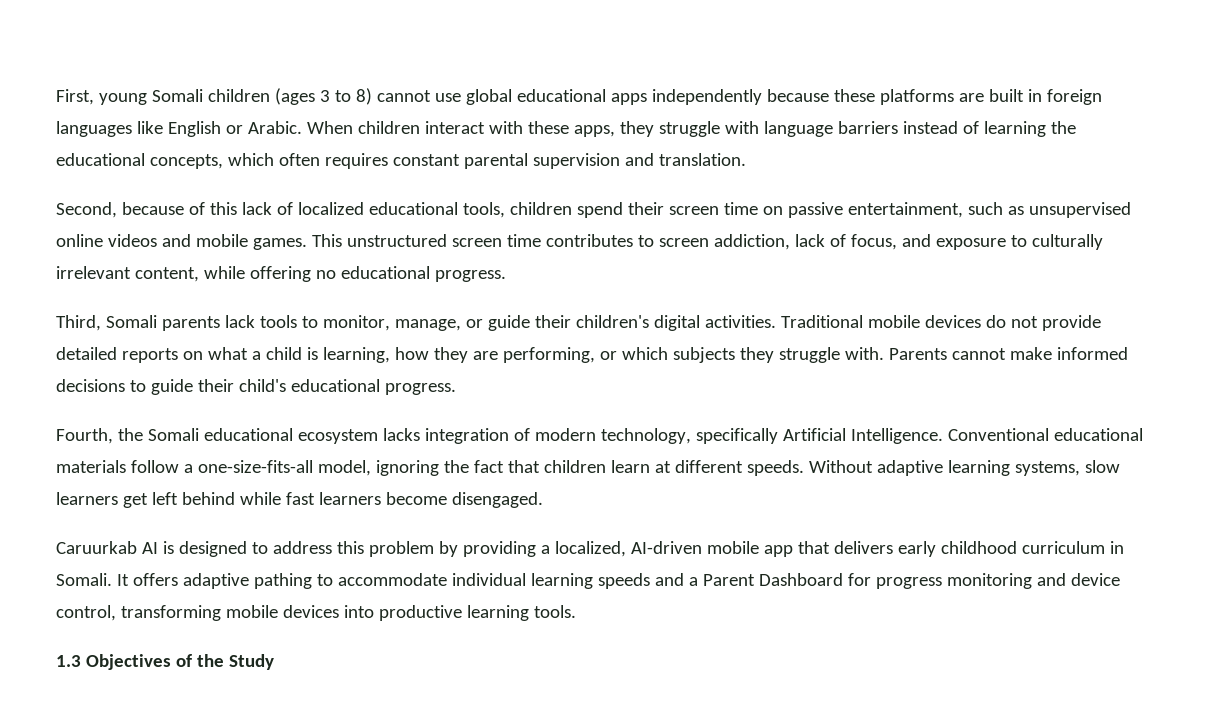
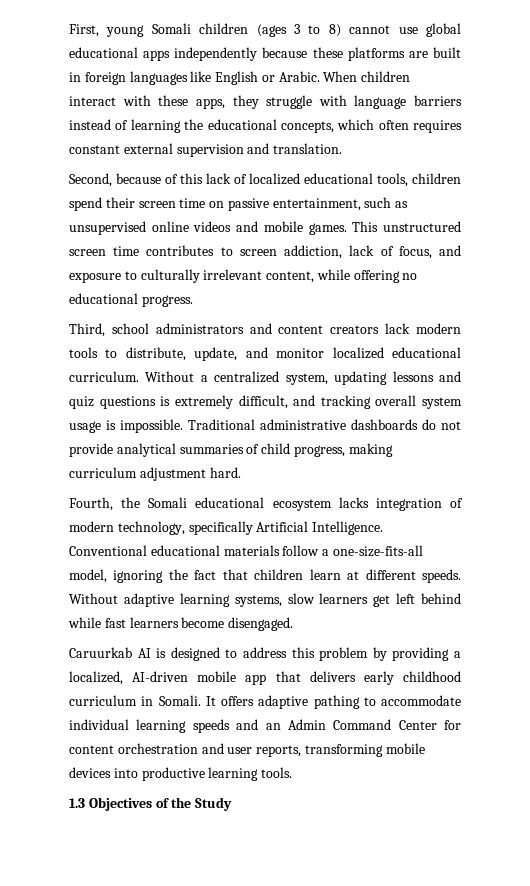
- When children interact with these apps, they struggle with language barriers instead of learning the educational concepts, which often requires constant parental supervision and translation.
+ When children interact with these apps, they struggle with language barriers instead of learning the educational concepts, which often requires constant external supervision and translation.
- Third, Somali parents lack tools to monitor, manage, or guide their children's digital activities. Traditional mobile devices do not provide detailed reports on what a child is learning, how they are performing, or which subjects they struggle with. Parents cannot make informed decisions to guide their child's educational progress.
+ Third, school administrators and content creators lack modern tools to distribute, update, and monitor localized educational curriculum. Without a centralized system, updating lessons and quiz questions is extremely difficult, and tracking overall system usage is impossible. Traditional administrative dashboards do not provide analytical summaries of child progress, making curriculum adjustment hard.
- It offers adaptive pathing to accommodate individual learning speeds and a Parent Dashboard for progress monitoring and device control, transforming mobile devices into productive learning tools.
+ It offers adaptive pathing to accommodate individual learning speeds and an Admin Command Center for content orchestration and user reports, transforming mobile devices into productive learning tools.

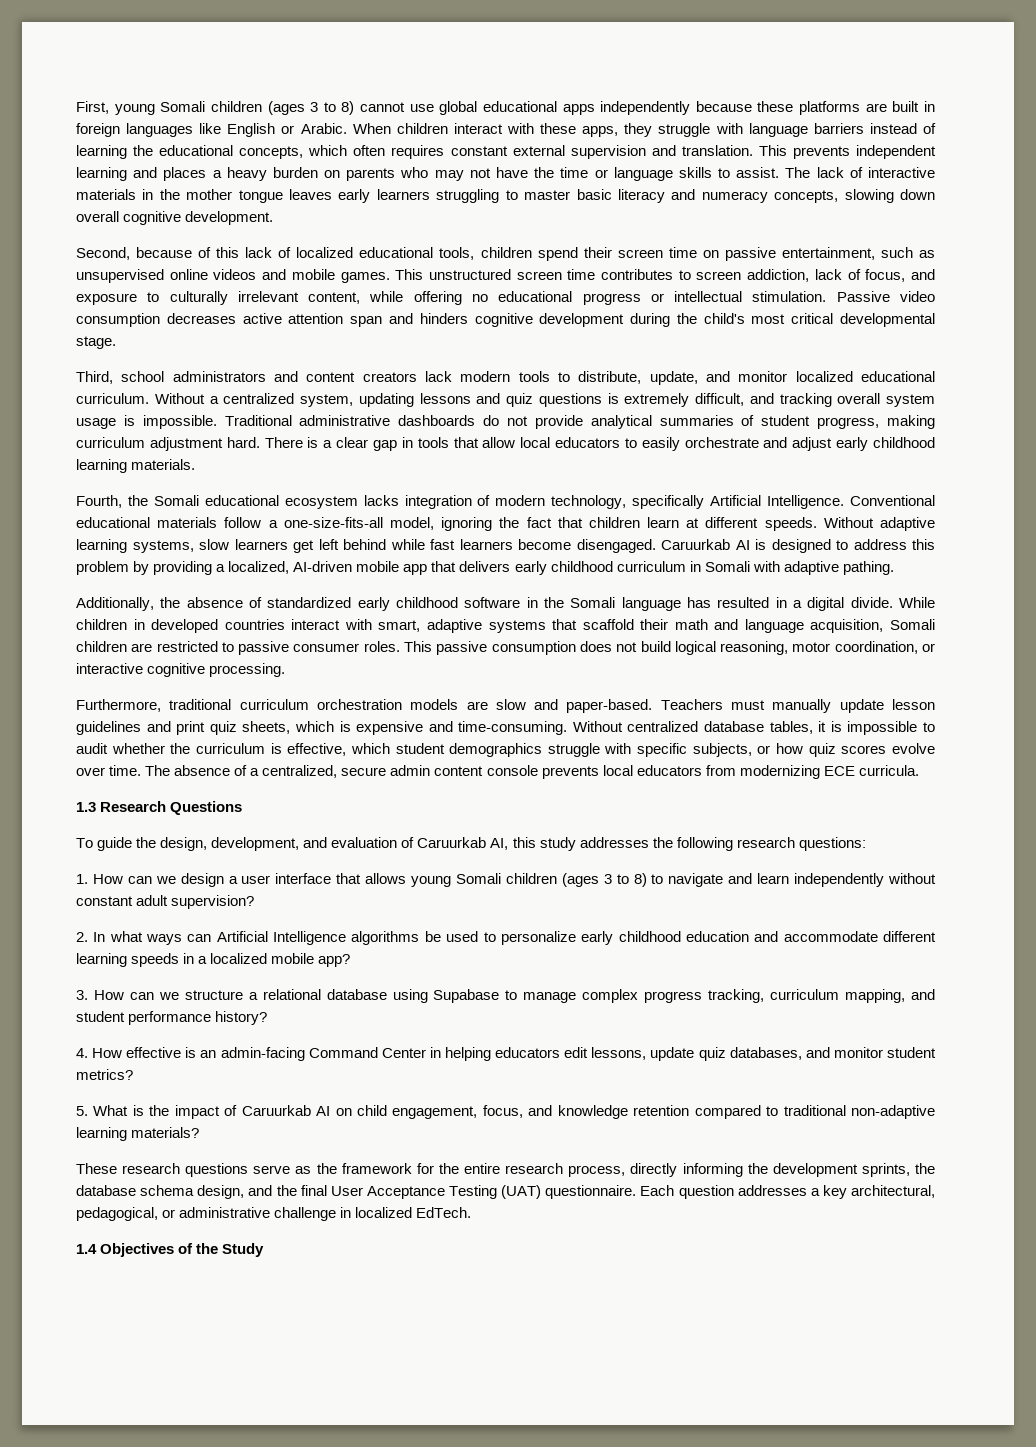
+ This prevents independent learning and places a heavy burden on parents who may not have the time or language skills to assist. The lack of interactive materials in the mother tongue leaves early learners struggling to master basic literacy and numeracy concepts, slowing down overall cognitive development.
- This unstructured screen time contributes to screen addiction, lack of focus, and exposure to culturally irrelevant content, while offering no educational progress.
+ This unstructured screen time contributes to screen addiction, lack of focus, and exposure to culturally irrelevant content, while offering no educational progress or intellectual stimulation. Passive video consumption decreases active attention span and hinders cognitive development during the child's most critical developmental stage.
- Traditional administrative dashboards do not provide analytical summaries of child progress, making curriculum adjustment hard.
+ Traditional administrative dashboards do not provide analytical summaries of student progress, making curriculum adjustment hard. There is a clear gap in tools that allow local educators to easily orchestrate and adjust early childhood learning materials.
- Without adaptive learning systems, slow learners get left behind while fast learners become disengaged.
- Caruurkab AI is designed to address this problem by providing a localized, AI-driven mobile app that delivers early childhood curriculum in Somali. It offers adaptive pathing to accommodate individual learning speeds and an Admin Command Center for content orchestration and user reports, transforming mobile devices into productive learning tools.
- 1.3 Objectives of the Study
+ Without adaptive learning systems, slow learners get left behind while fast learners become disengaged. Caruurkab AI is designed to address this problem by providing a localized, AI-driven mobile app that delivers early childhood curriculum in Somali with adaptive pathing.
+ Additionally, the absence of standardized early childhood software in the Somali language has resulted in a digital divide. While children in developed countries interact with smart, adaptive systems that scaffold their math and language acquisition, Somali children are restricted to passive consumer roles. This passive consumption does not build logical reasoning, motor coordination, or interactive cognitive processing.
+ Furthermore, traditional curriculum orchestration models are slow and paper-based. Teachers must manually update lesson guidelines and print quiz sheets, which is expensive and time-consuming. Without centralized database tables, it is impossible to audit whether the curriculum is effective, which student demographics struggle with specific subjects, or how quiz scores evolve over time. The absence of a centralized, secure admin content console prevents local educators from modernizing ECE curricula.
+ 1.3 Research Questions
+ To guide the design, development, and evaluation of Caruurkab AI, this study addresses the following research questions:
+ 1. How can we design a user interface that allows young Somali children (ages 3 to 8) to navigate and learn independently without constant adult supervision?
+ 2. In what ways can Artificial Intelligence algorithms be used to personalize early childhood education and accommodate different learning speeds in a localized mobile app?
+ 3. How can we structure a relational database using Supabase to manage complex progress tracking, curriculum mapping, and student performance history?
+ 4. How effective is an admin-facing Command Center in helping educators edit lessons, update quiz databases, and monitor student metrics?
+ 5. What is the impact of Caruurkab AI on child engagement, focus, and knowledge retention compared to traditional non-adaptive learning materials?
+ These research questions serve as the framework for the entire research process, directly informing the development sprints, the database schema design, and the final User Acceptance Testing (UAT) questionnaire. Each question addresses a key architectural, pedagogical, or administrative challenge in localized EdTech.
+ 1.4 Objectives of the Study

